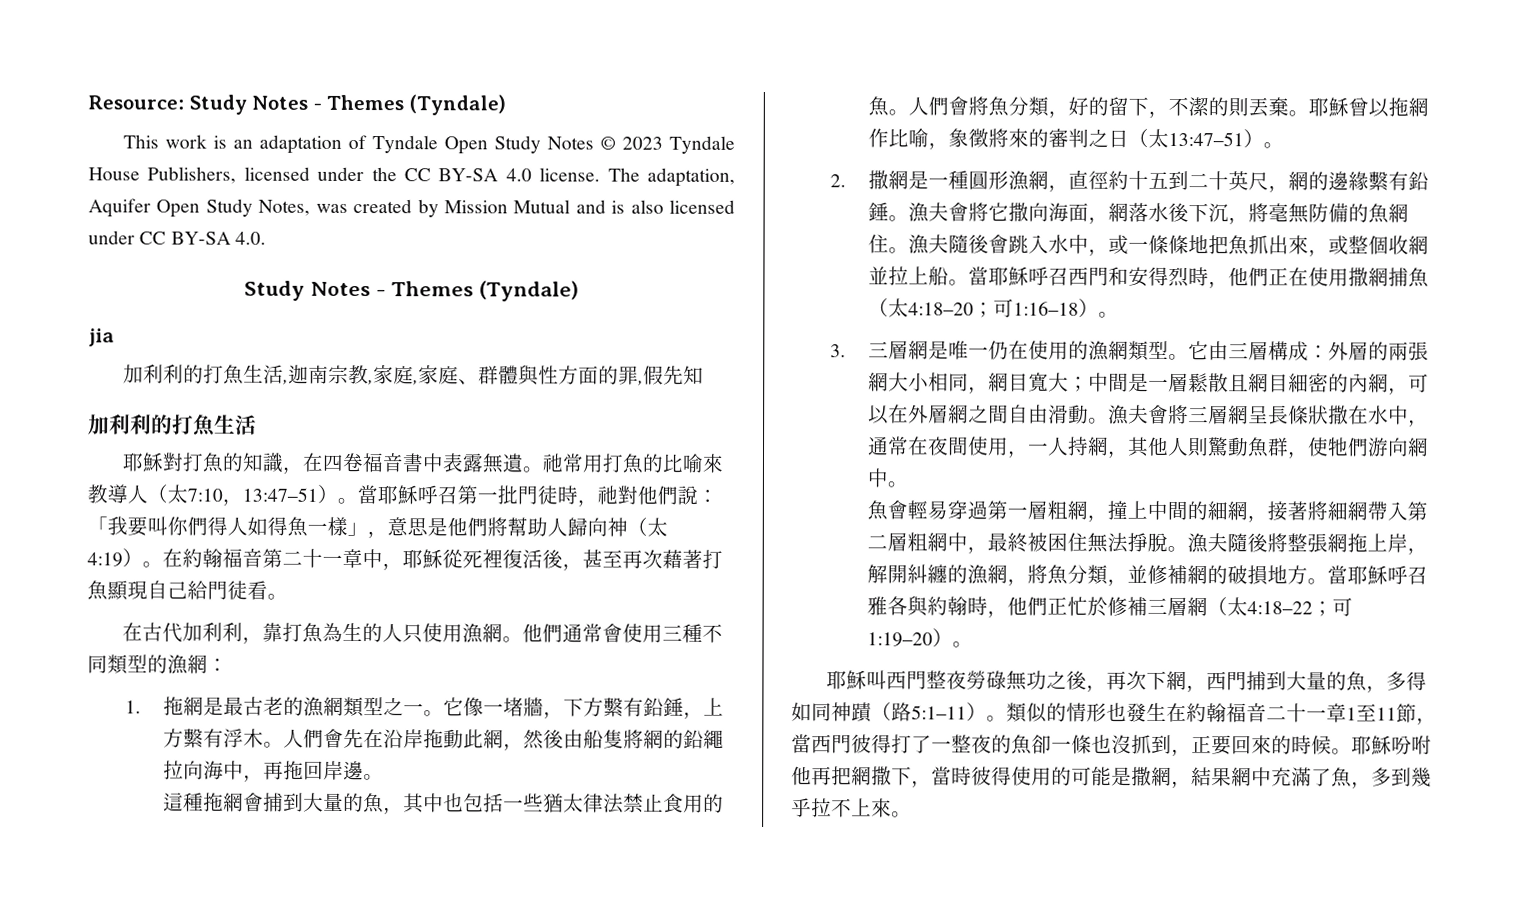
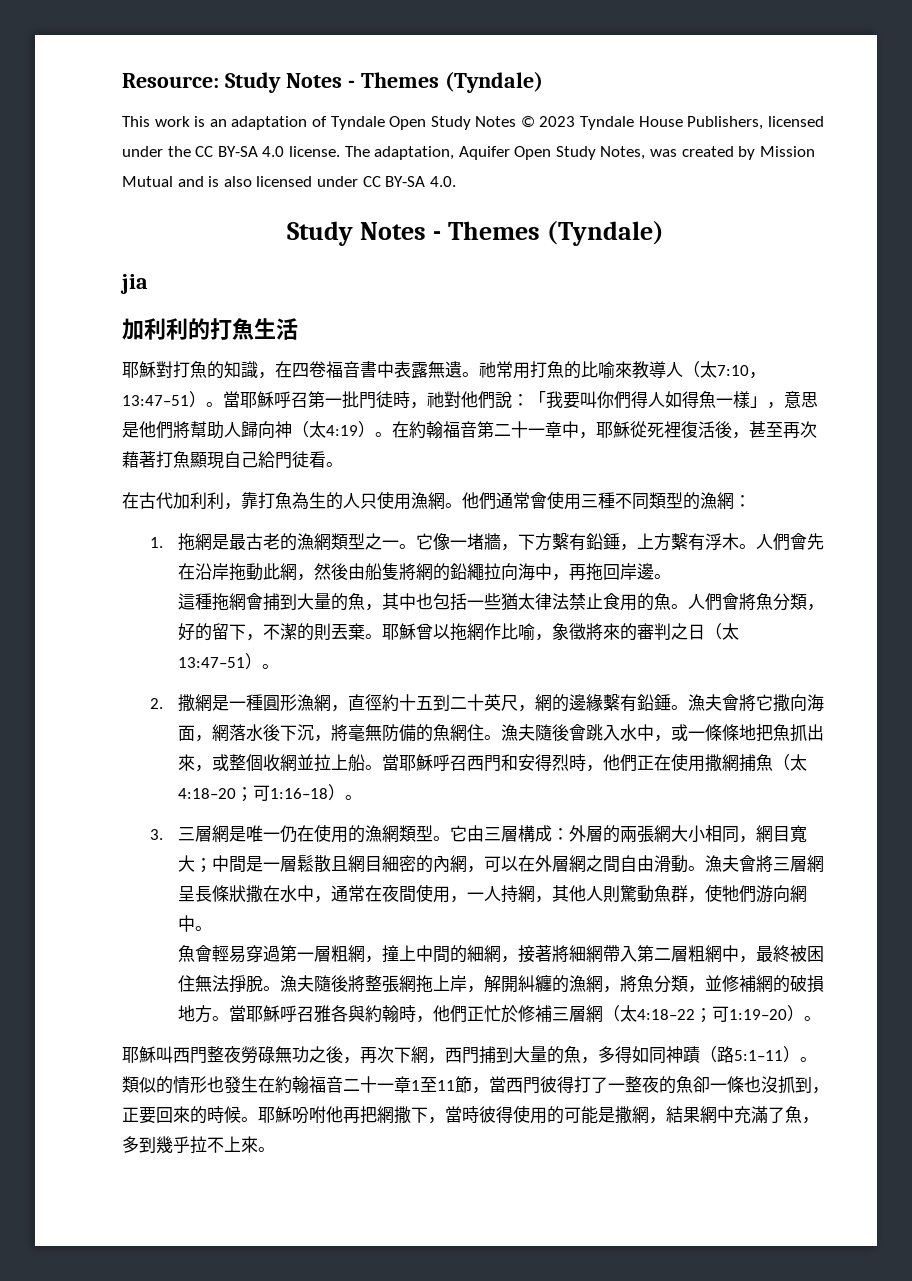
- 加利利的打魚生活,迦南宗教,家庭,家庭、群體與性方面的罪,假先知

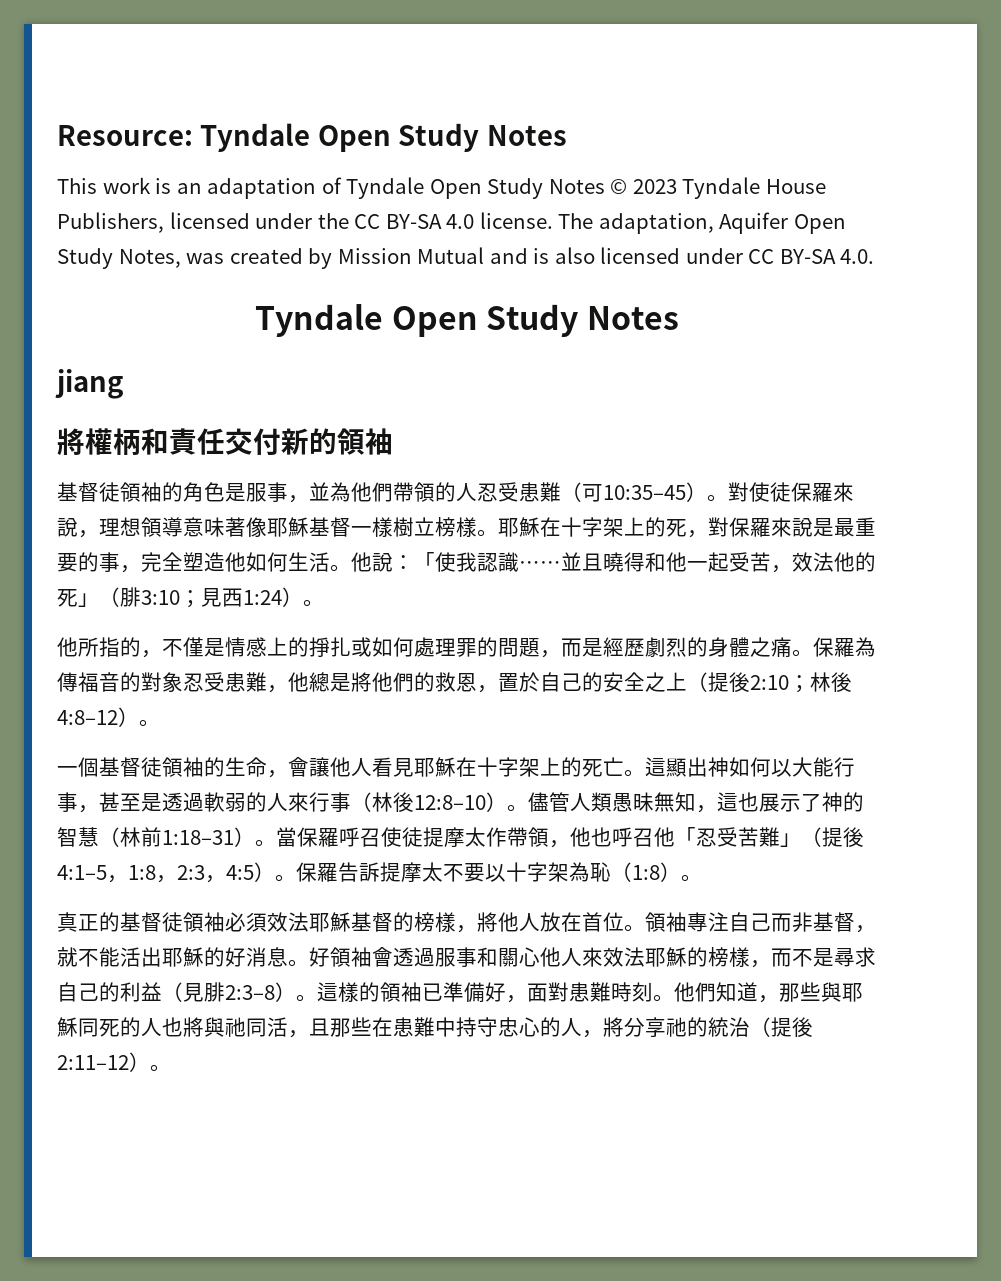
- Resource: Study Notes - Themes (Tyndale)
+ Resource: Tyndale Open Study Notes
  The adaptation, Aquifer Open Study Notes, was created by Mission Mutual and is also licensed under CC BY-SA 4.0.
- Study Notes - Themes (Tyndale)
- jia
- 加利利的打魚生活
- 耶穌對打魚的知識，在四卷福音書中表露無遺。祂常用打魚的比喻來教導人（太7:10，13:47–51）。當耶穌呼召第一批門徒時，祂對他們說：「我要叫你們得人如得魚一樣」，意思是他們將幫助人歸向神（太4:19）。在約翰福音第二十一章中，耶穌從死裡復活後，甚至再次藉著打魚顯現自己給門徒看。
- 在古代加利利，靠打魚為生的人只使用漁網。他們通常會使用三種不同類型的漁網：
- 1.拖網是最古老的漁網類型之一。它像一堵牆，下方繫有鉛錘，上方繫有浮木。人們會先在沿岸拖動此網，然後由船隻將網的鉛繩拉向海中，再拖回岸邊。
- 這種拖網會捕到大量的魚，其中也包括一些猶太律法禁止食用的魚。人們會將魚分類，好的留下，不潔的則丟棄。耶穌曾以拖網作比喻，象徵將來的審判之日（太13:47–51）。
- 2.撒網是一種圓形漁網，直徑約十五到二十英尺，網的邊緣繫有鉛錘。漁夫會將它撒向海面，網落水後下沉，將毫無防備的魚網住。漁夫隨後會跳入水中，或一條條地把魚抓出來，或整個收網並拉上船。當耶穌呼召西門和安得烈時，他們正在使用撒網捕魚（太4:18–20；可1:16–18）。
- 3.三層網是唯一仍在使用的漁網類型。它由三層構成：外層的兩張網大小相同，網目寬大；中間是一層鬆散且網目細密的內網，可以在外層網之間自由滑動。漁夫會將三層網呈長條狀撒在水中，通常在夜間使用，一人持網，其他人則驚動魚群，使牠們游向網中。
- 魚會輕易穿過第一層粗網，撞上中間的細網，接著將細網帶入第二層粗網中，最終被困住無法掙脫。漁夫隨後將整張網拖上岸，解開糾纏的漁網，將魚分類，並修補網的破損地方。當耶穌呼召雅各與約翰時，他們正忙於修補三層網（太4:18–22；可1:19–20）。
- 耶穌叫西門整夜勞碌無功之後，再次下網，西門捕到大量的魚，多得如同神蹟（路5:1–11）。類似的情形也發生在約翰福音二十一章1至11節，當西門彼得打了一整夜的魚卻一條也沒抓到，正要回來的時候。耶穌吩咐他再把網撒下，當時彼得使用的可能是撒網，結果網中充滿了魚，多到幾乎拉不上來。
+ Tyndale Open Study Notes
+ jiang
+ 將權柄和責任交付新的領袖
+ 基督徒領袖的角色是服事，並為他們帶領的人忍受患難（可10:35–45）。對使徒保羅來說，理想領導意味著像耶穌基督一樣樹立榜樣。耶穌在十字架上的死，對保羅來說是最重要的事，完全塑造他如何生活。他說：「使我認識……並且曉得和他一起受苦，效法他的死」（腓3:10；見西1:24）。
+ 他所指的，不僅是情感上的掙扎或如何處理罪的問題，而是經歷劇烈的身體之痛。保羅為傳福音的對象忍受患難，他總是將他們的救恩，置於自己的安全之上（提後2:10；林後4:8–12）。
+ 一個基督徒領袖的生命，會讓他人看見耶穌在十字架上的死亡。這顯出神如何以大能行事，甚至是透過軟弱的人來行事（林後12:8–10）。儘管人類愚昧無知，這也展示了神的智慧（林前1:18–31）。當保羅呼召使徒提摩太作帶領，他也呼召他「忍受苦難」（提後4:1–5，1:8，2:3，4:5）。保羅告訴提摩太不要以十字架為恥（1:8）。
+ 真正的基督徒領袖必須效法耶穌基督的榜樣，將他人放在首位。領袖專注自己而非基督，就不能活出耶穌的好消息。好領袖會透過服事和關心他人來效法耶穌的榜樣，而不是尋求自己的利益（見腓2:3–8）。這樣的領袖已準備好，面對患難時刻。他們知道，那些與耶穌同死的人也將與祂同活，且那些在患難中持守忠心的人，將分享祂的統治（提後2:11–12）。

